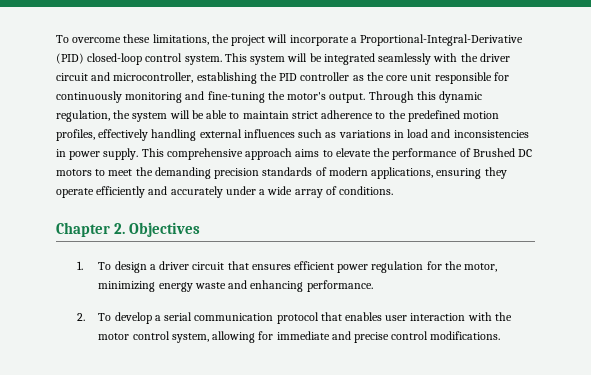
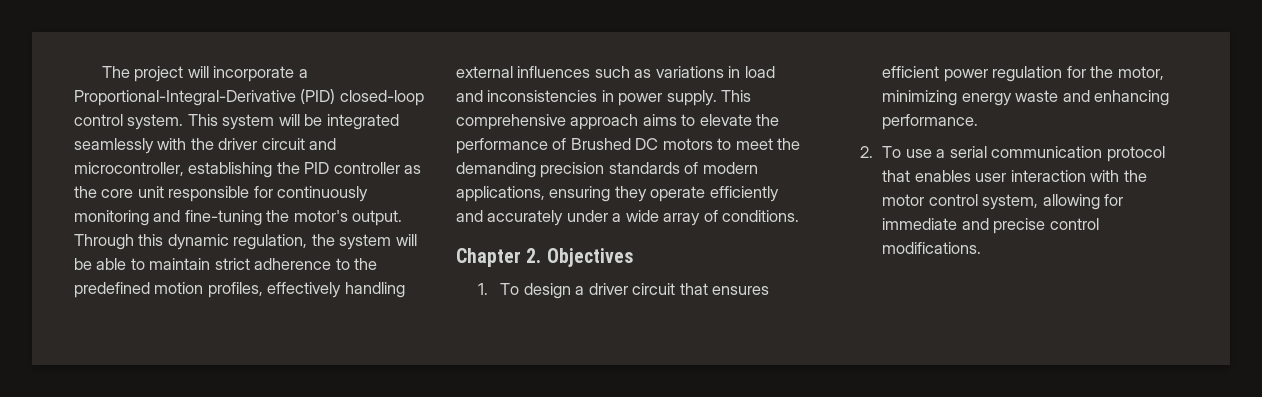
- To overcome these limitations, the project will incorporate a Proportional-Integral-Derivative (PID) closed-loop control system.
+ The project will incorporate a Proportional-Integral-Derivative (PID) closed-loop control system.
- 2. To develop a serial communication protocol that enables user interaction with the motor control system, allowing for immediate and precise control modifications.
+ 2. To use a serial communication protocol that enables user interaction with the motor control system, allowing for immediate and precise control modifications.

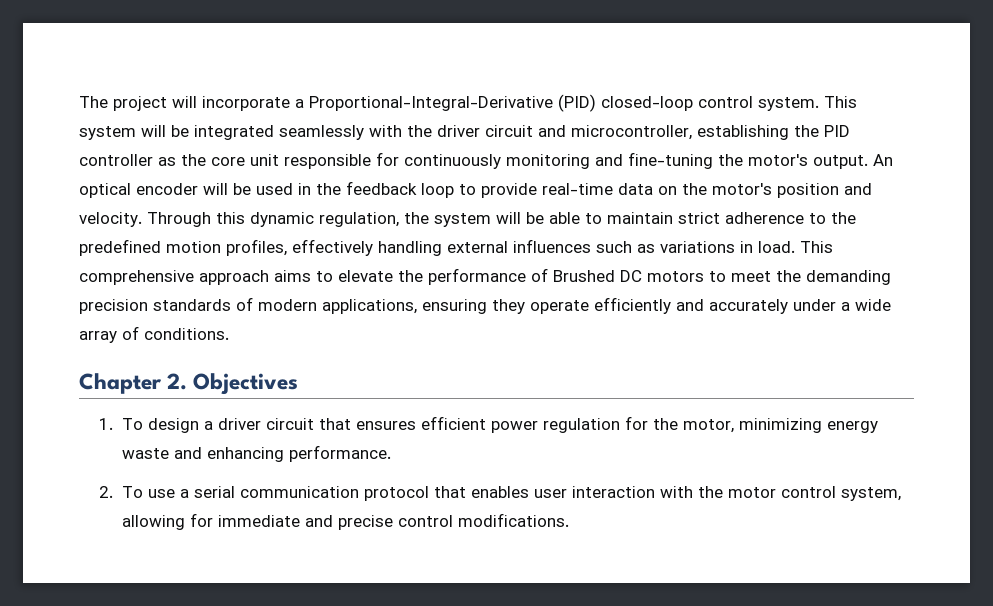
+ An optical encoder will be used in the feedback loop to provide real-time data on the motor's position and velocity.
- Through this dynamic regulation, the system will be able to maintain strict adherence to the predefined motion profiles, effectively handling external influences such as variations in load and inconsistencies in power supply.
+ Through this dynamic regulation, the system will be able to maintain strict adherence to the predefined motion profiles, effectively handling external influences such as variations in load.

